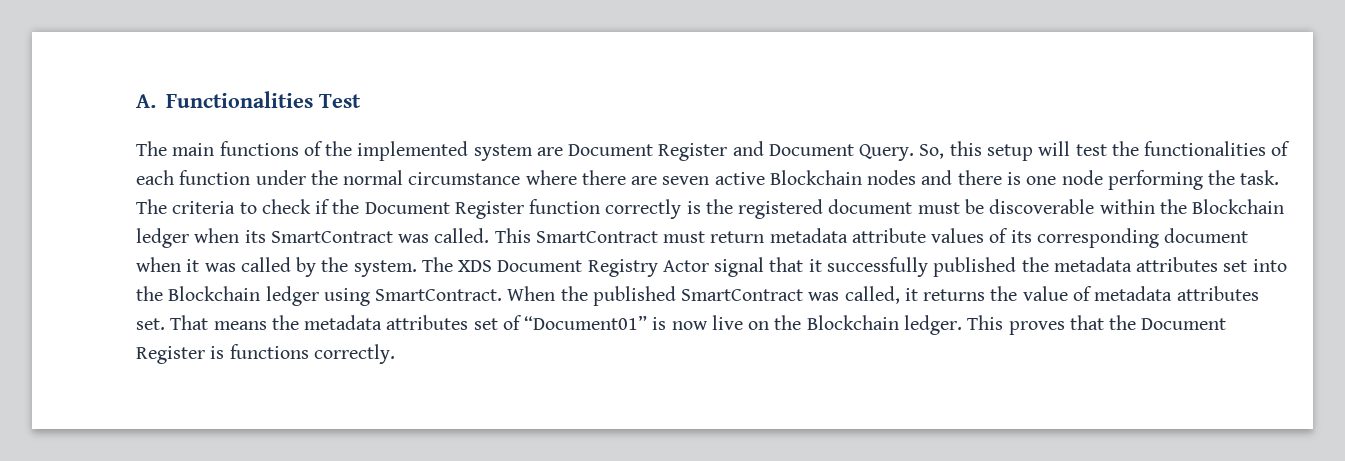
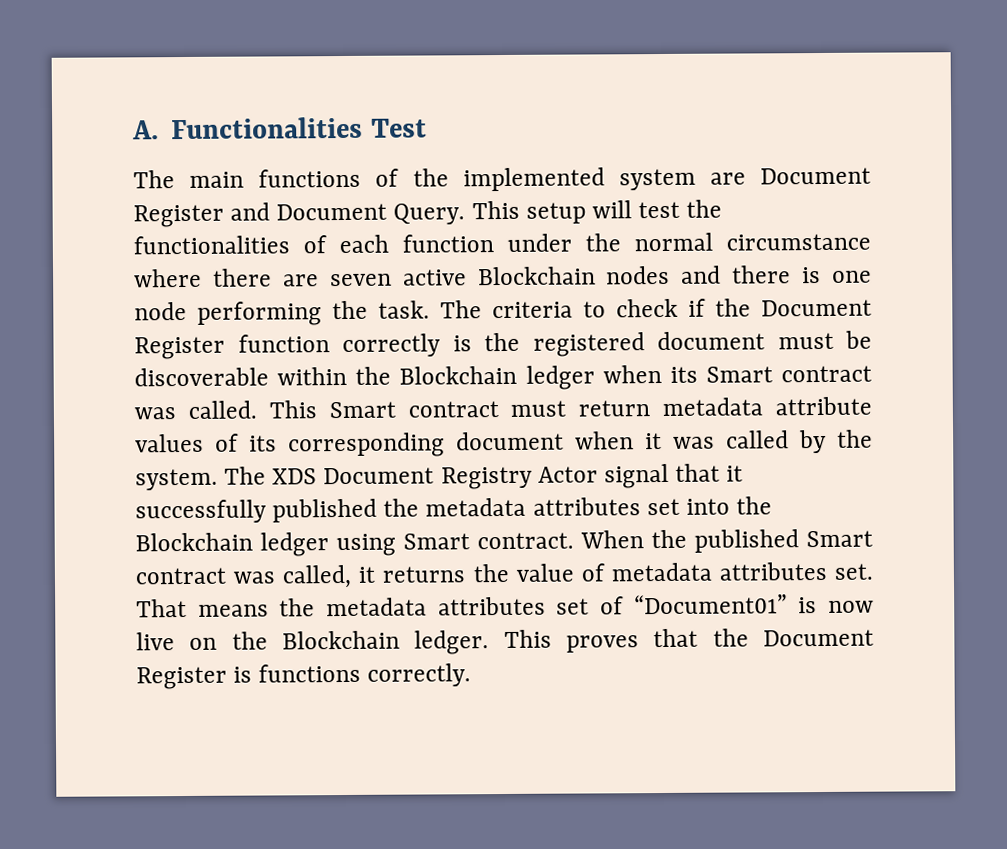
- So, this setup will test the functionalities of each function under the normal circumstance where there are seven active Blockchain nodes and there is one node performing the task.
+ This setup will test the functionalities of each function under the normal circumstance where there are seven active Blockchain nodes and there is one node performing the task.
- The criteria to check if the Document Register function correctly is the registered document must be discoverable within the Blockchain ledger when its SmartContract was called.
+ The criteria to check if the Document Register function correctly is the registered document must be discoverable within the Blockchain ledger when its Smart contract was called.
- This SmartContract must return metadata attribute values of its corresponding document when it was called by the system.
+ This Smart contract must return metadata attribute values of its corresponding document when it was called by the system.
- The XDS Document Registry Actor signal that it successfully published the metadata attributes set into the Blockchain ledger using SmartContract.
+ The XDS Document Registry Actor signal that it successfully published the metadata attributes set into the Blockchain ledger using Smart contract.
- When the published SmartContract was called, it returns the value of metadata attributes set.
+ When the published Smart contract was called, it returns the value of metadata attributes set.

